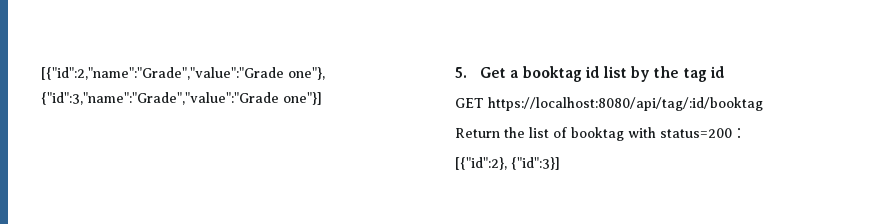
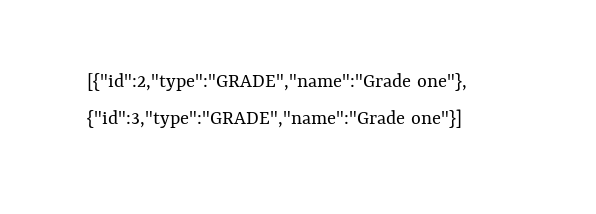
- [{"id":2,"name":"Grade","value":"Grade one"},
+ [{"id":2,"type":"GRADE","name":"Grade one"},
- {"id":3,"name":"Grade","value":"Grade one"}]
+ {"id":3,"type":"GRADE","name":"Grade one"}]
- 5. Get a booktag id list by the tag id
- GET https://localhost:8080/api/tag/:id/booktag
- Return the list of booktag with status=200：
- [{"id":2}, {"id":3}]

